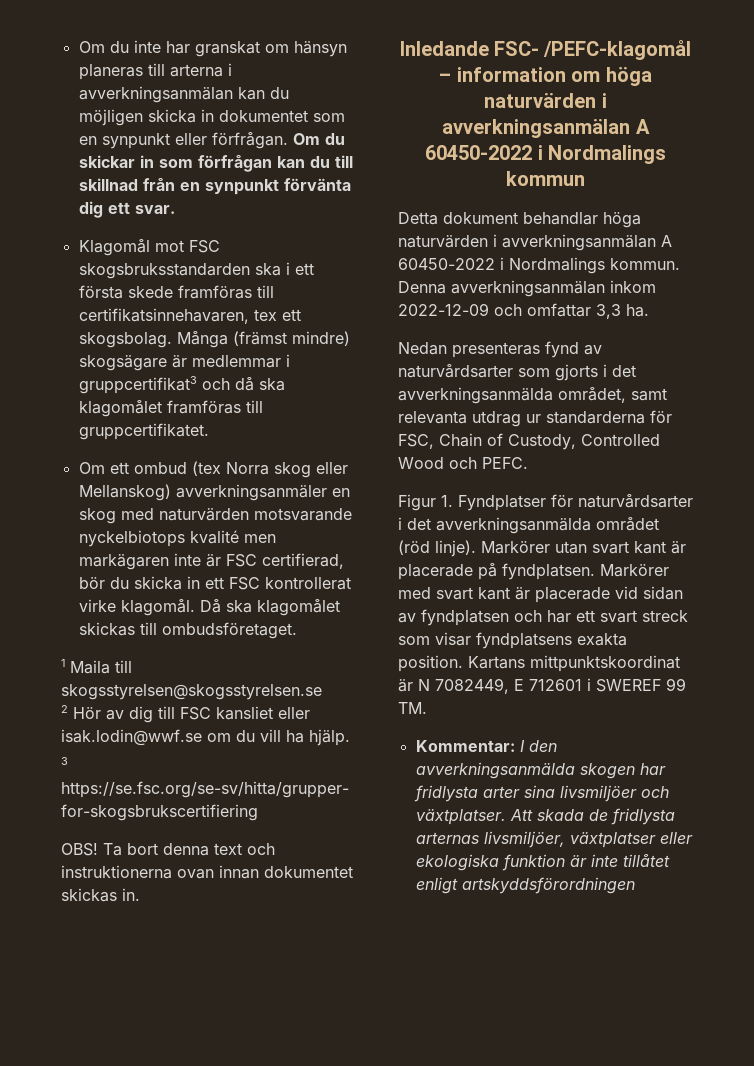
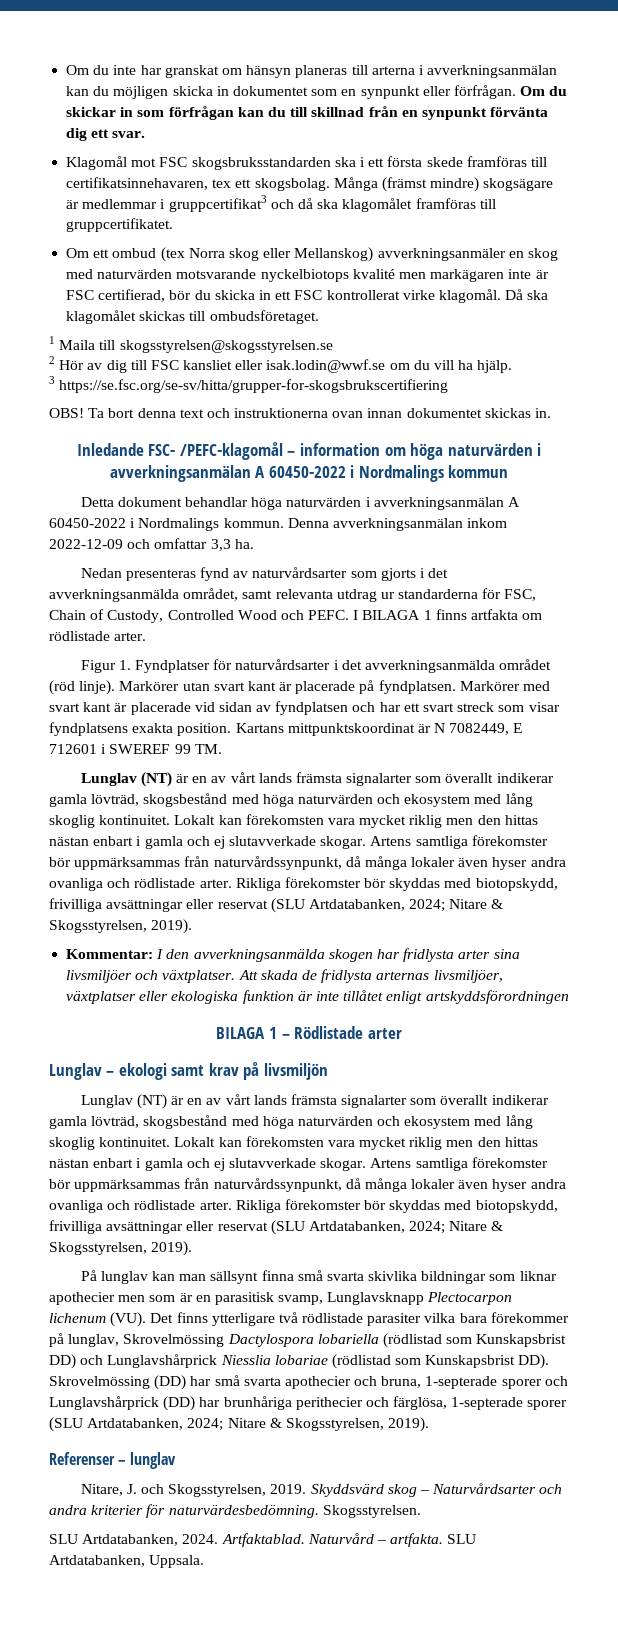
+ I BILAGA 1 finns artfakta om rödlistade arter.
  Kartans mittpunktskoordinat är N 7082449, E 712601 i SWEREF 99 TM.
+ Lunglav (NT) är en av vårt lands främsta signalarter som överallt indikerar gamla lövträd, skogsbestånd med höga naturvärden och ekosystem med lång skoglig kontinuitet. Lokalt kan förekomsten vara mycket riklig men den hittas nästan enbart i gamla och ej slutavverkade skogar. Artens samtliga förekomster bör uppmärksammas från naturvårdssynpunkt, då många lokaler även hyser andra ovanliga och rödlistade arter. Rikliga förekomster bör skyddas med biotopskydd, frivilliga avsättningar eller reservat (SLU Artdatabanken, 2024; Nitare & Skogsstyrelsen, 2019).
+ BILAGA 1 – Rödlistade arter
+ Lunglav – ekologi samt krav på livsmiljön
+ Lunglav (NT) är en av vårt lands främsta signalarter som överallt indikerar gamla lövträd, skogsbestånd med höga naturvärden och ekosystem med lång skoglig kontinuitet. Lokalt kan förekomsten vara mycket riklig men den hittas nästan enbart i gamla och ej slutavverkade skogar. Artens samtliga förekomster bör uppmärksammas från naturvårdssynpunkt, då många lokaler även hyser andra ovanliga och rödlistade arter. Rikliga förekomster bör skyddas med biotopskydd, frivilliga avsättningar eller reservat (SLU Artdatabanken, 2024; Nitare & Skogsstyrelsen, 2019).
+ På lunglav kan man sällsynt finna små svarta skivlika bildningar som liknar apothecier men som är en parasitisk svamp, Lunglavsknapp Plectocarpon lichenum (VU). Det finns ytterligare två rödlistade parasiter vilka bara förekommer på lunglav, Skrovelmössing Dactylospora lobariella (rödlistad som Kunskapsbrist DD) och Lunglavshårprick Niesslia lobariae (rödlistad som Kunskapsbrist DD). Skrovelmössing (DD) har små svarta apothecier och bruna, 1-septerade sporer och Lunglavshårprick (DD) har brunhåriga perithecier och färglösa, 1-septerade sporer (SLU Artdatabanken, 2024; Nitare & Skogsstyrelsen, 2019).
+ Referenser – lunglav
+ Nitare, J. och Skogsstyrelsen, 2019. Skyddsvärd skog – Naturvårdsarter och andra kriterier för naturvärdesbedömning. Skogsstyrelsen.
+ SLU Artdatabanken, 2024. Artfaktablad. Naturvård – artfakta. SLU Artdatabanken, Uppsala.

